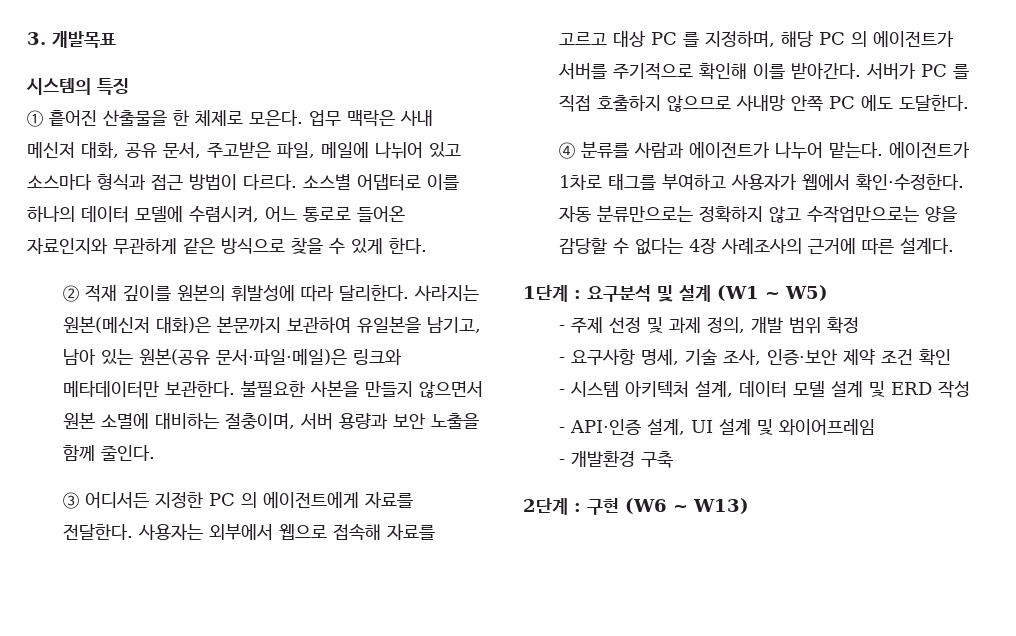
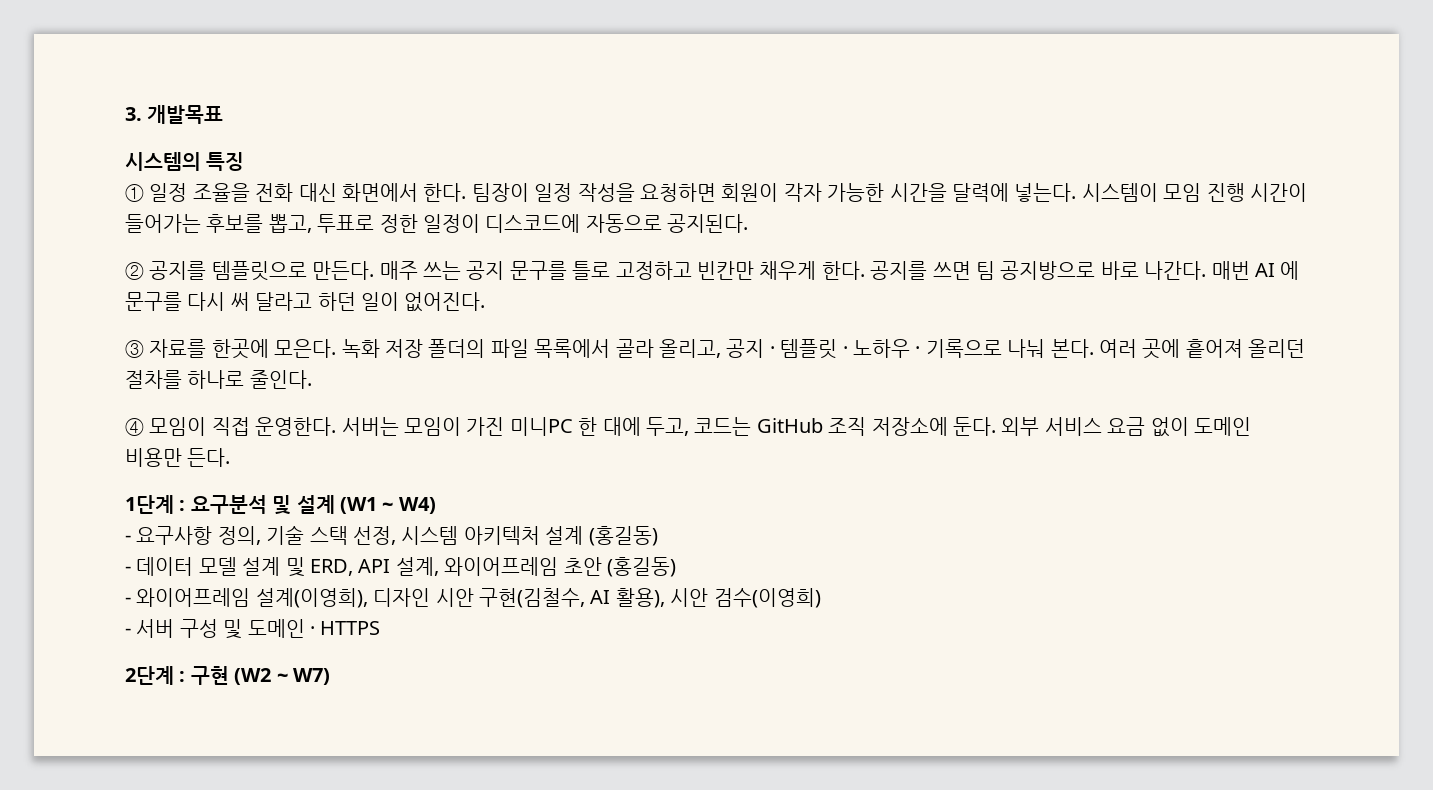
- ① 흩어진 산출물을 한 체제로 모은다. 업무 맥락은 사내 메신저 대화, 공유 문서, 주고받은 파일, 메일에 나뉘어 있고 소스마다 형식과 접근 방법이 다르다. 소스별 어댑터로 이를 하나의 데이터 모델에 수렴시켜, 어느 통로로 들어온 자료인지와 무관하게 같은 방식으로 찾을 수 있게 한다.
- ② 적재 깊이를 원본의 휘발성에 따라 달리한다. 사라지는 원본(메신저 대화)은 본문까지 보관하여 유일본을 남기고, 남아 있는 원본(공유 문서·파일·메일)은 링크와 메타데이터만 보관한다. 불필요한 사본을 만들지 않으면서 원본 소멸에 대비하는 절충이며, 서버 용량과 보안 노출을 함께 줄인다.
- ③ 어디서든 지정한 PC 의 에이전트에게 자료를 전달한다. 사용자는 외부에서 웹으로 접속해 자료를 고르고 대상 PC 를 지정하며, 해당 PC 의 에이전트가 서버를 주기적으로 확인해 이를 받아간다. 서버가 PC 를 직접 호출하지 않으므로 사내망 안쪽 PC 에도 도달한다.
- ④ 분류를 사람과 에이전트가 나누어 맡는다. 에이전트가 1차로 태그를 부여하고 사용자가 웹에서 확인·수정한다. 자동 분류만으로는 정확하지 않고 수작업만으로는 양을 감당할 수 없다는 4장 사례조사의 근거에 따른 설계다.
+ ① 일정 조율을 전화 대신 화면에서 한다. 팀장이 일정 작성을 요청하면 회원이 각자 가능한 시간을 달력에 넣는다. 시스템이 모임 진행 시간이 들어가는 후보를 뽑고, 투표로 정한 일정이 디스코드에 자동으로 공지된다.
+ ② 공지를 템플릿으로 만든다. 매주 쓰는 공지 문구를 틀로 고정하고 빈칸만 채우게 한다. 공지를 쓰면 팀 공지방으로 바로 나간다. 매번 AI 에 문구를 다시 써 달라고 하던 일이 없어진다.
+ ③ 자료를 한곳에 모은다. 녹화 저장 폴더의 파일 목록에서 골라 올리고, 공지 · 템플릿 · 노하우 · 기록으로 나눠 본다. 여러 곳에 흩어져 올리던 절차를 하나로 줄인다.
+ ④ 모임이 직접 운영한다. 서버는 모임이 가진 미니PC 한 대에 두고, 코드는 GitHub 조직 저장소에 둔다. 외부 서비스 요금 없이 도메인 비용만 든다.
- 1단계 : 요구분석 및 설계 (W1 ~ W5)
- - 주제 선정 및 과제 정의, 개발 범위 확정
- - 요구사항 명세, 기술 조사, 인증·보안 제약 조건 확인
- - 시스템 아키텍처 설계, 데이터 모델 설계 및 ERD 작성
- - API·인증 설계, UI 설계 및 와이어프레임
- - 개발환경 구축
+ 1단계 : 요구분석 및 설계 (W1 ~ W4)
+ - 요구사항 정의, 기술 스택 선정, 시스템 아키텍처 설계 (홍길동)
+ - 데이터 모델 설계 및 ERD, API 설계, 와이어프레임 초안 (홍길동)
+ - 와이어프레임 설계(이영희), 디자인 시안 구현(김철수, AI 활용), 시안 검수(이영희)
+ - 서버 구성 및 도메인 · HTTPS
- 2단계 : 구현 (W6 ~ W13)
+ 2단계 : 구현 (W2 ~ W7)

